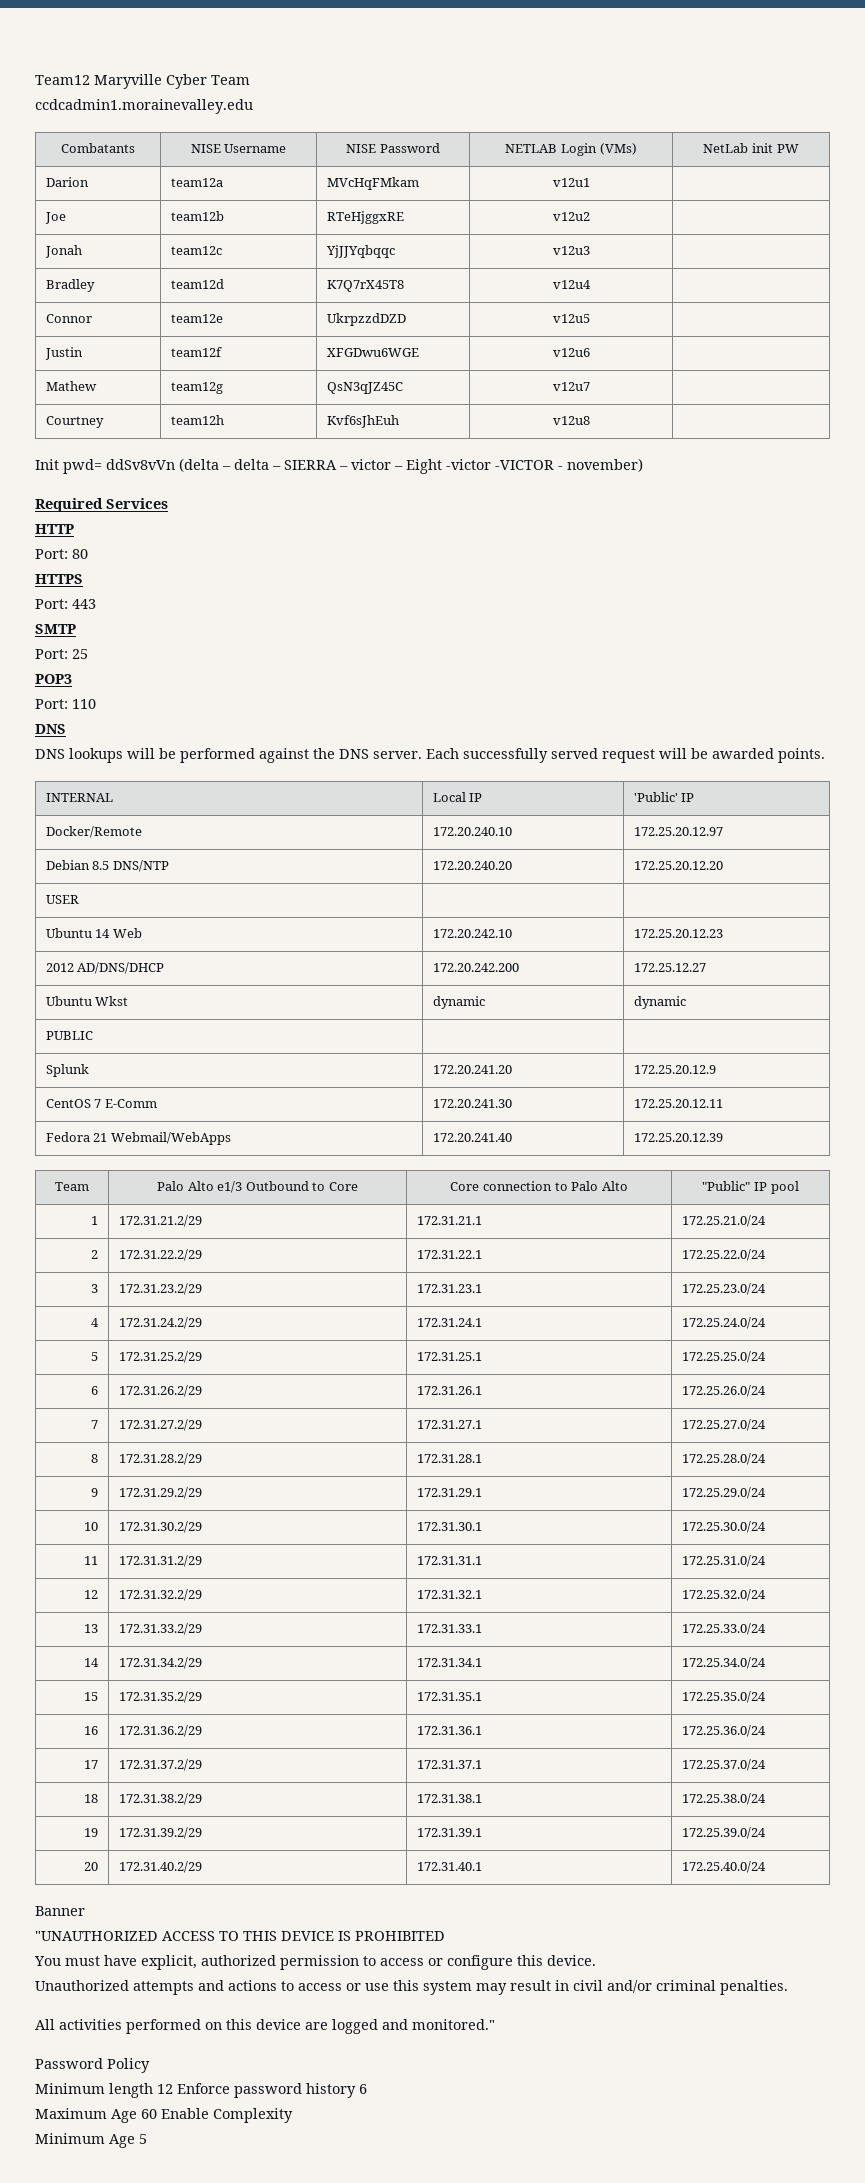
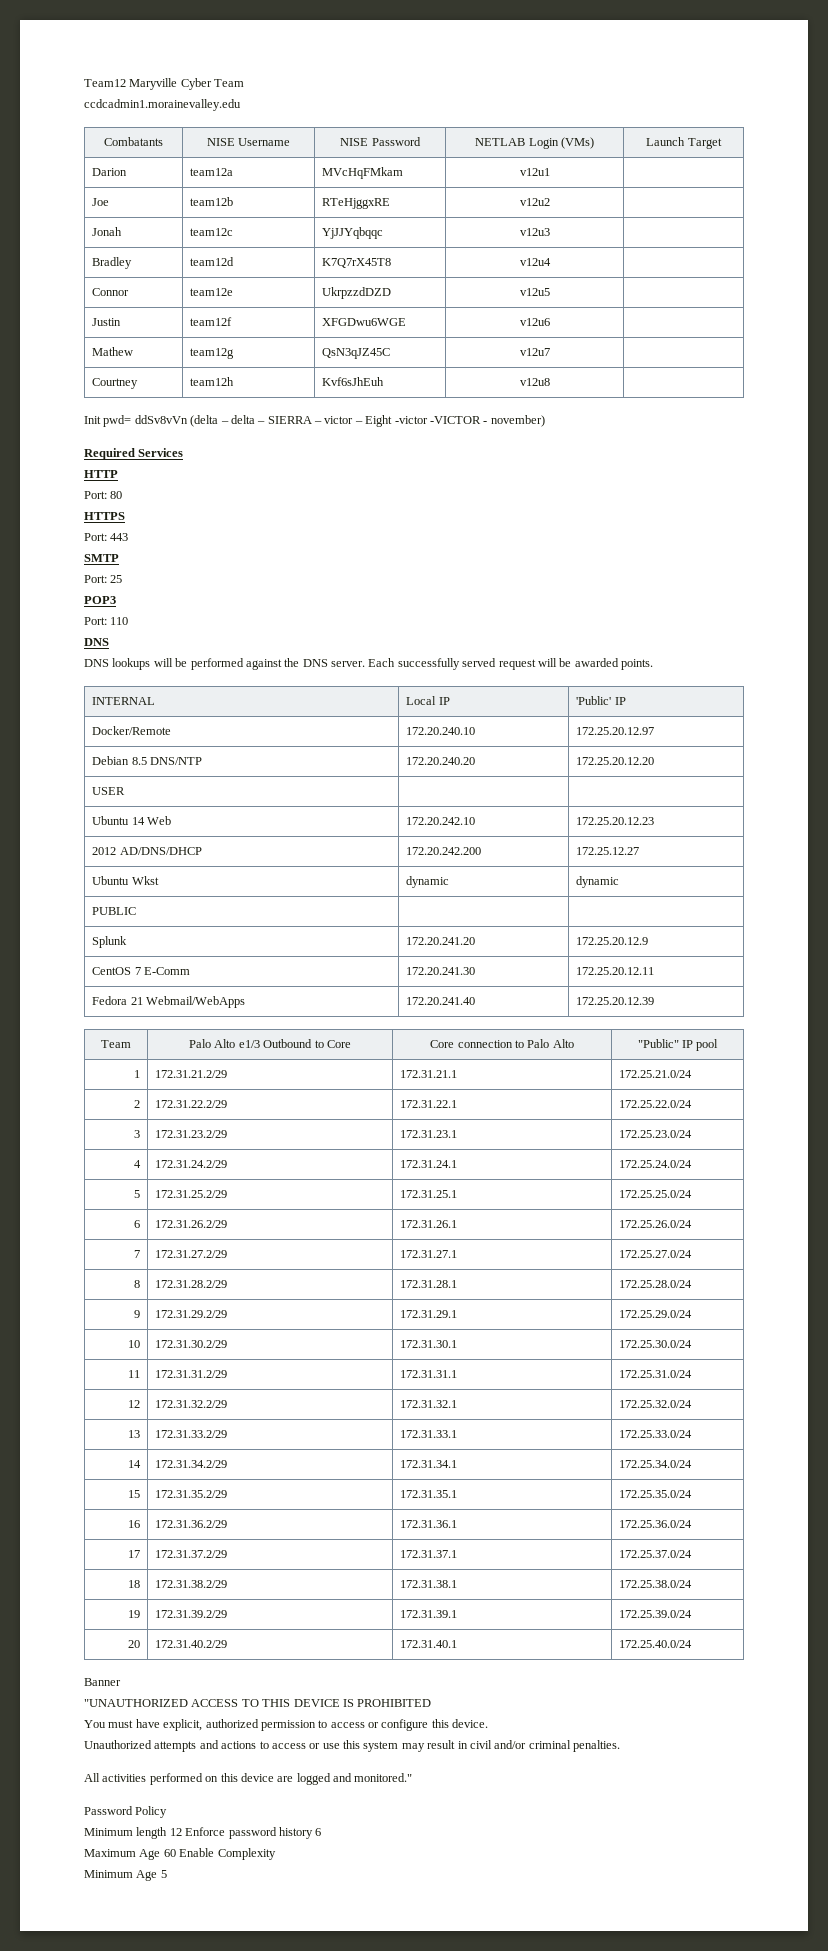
- Combatants | NISE Username | NISE Password | NETLAB Login (VMs) | NetLab init PW
+ Combatants | NISE Username | NISE Password | NETLAB Login (VMs) | Launch Target

